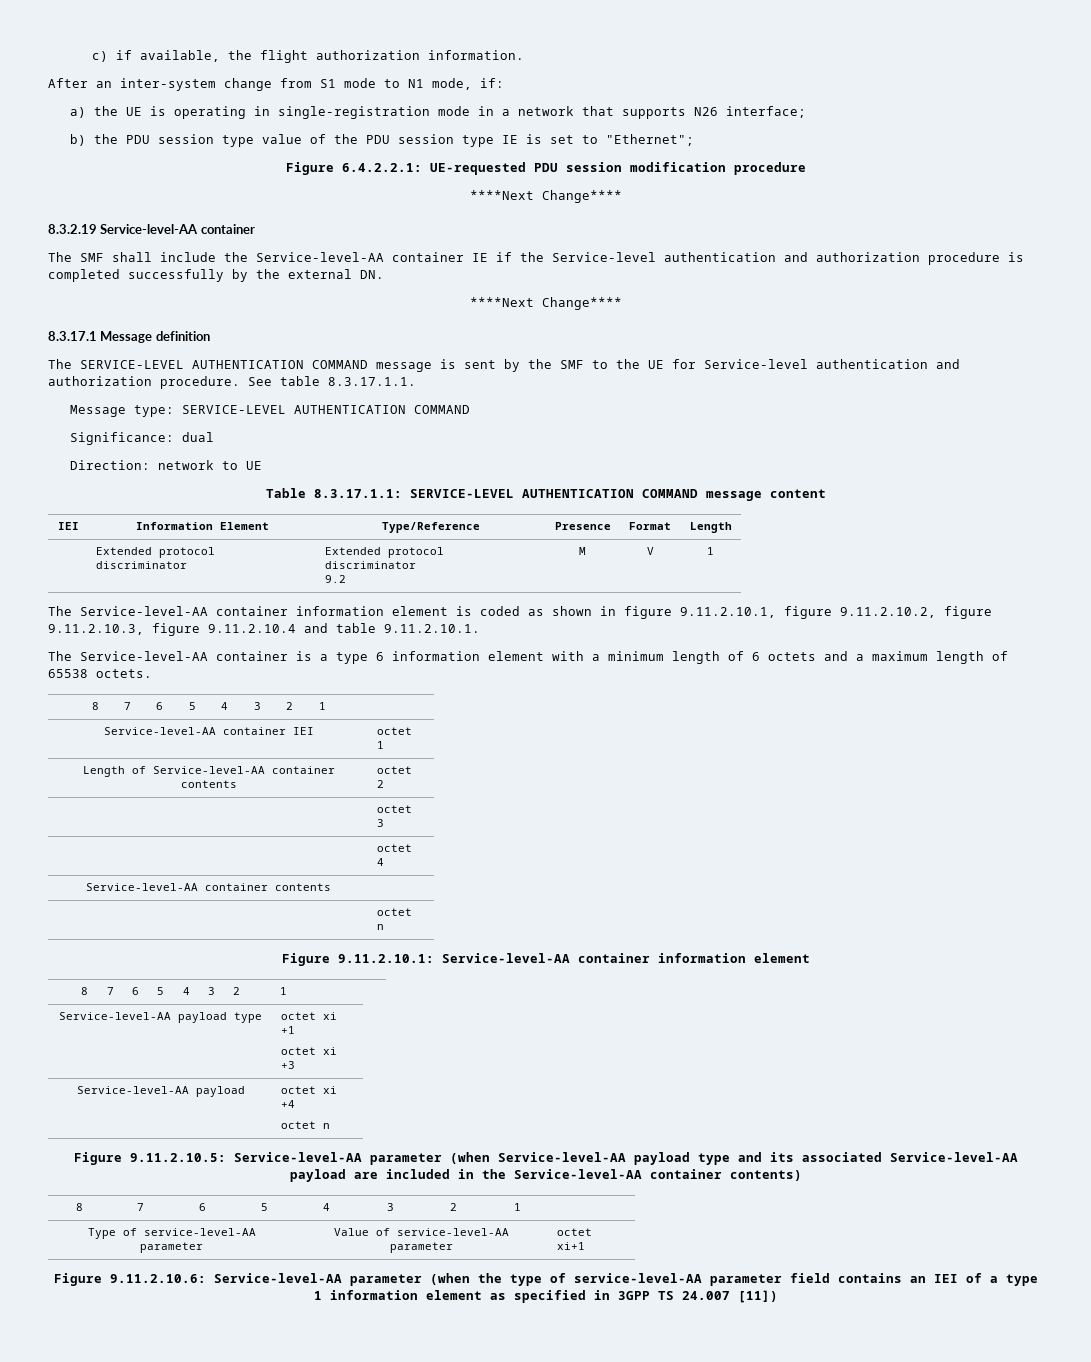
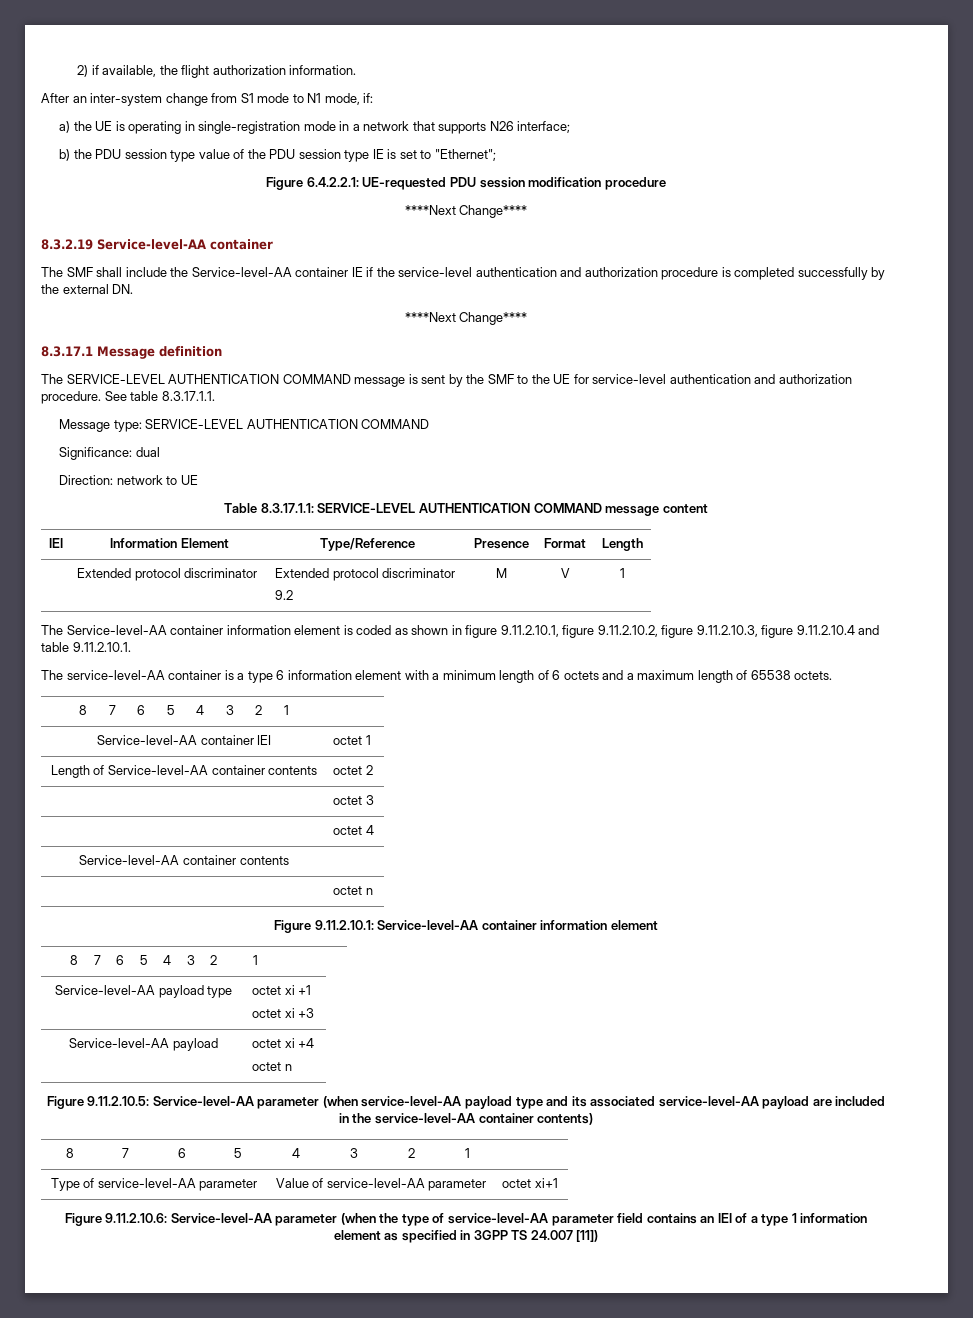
- c) if available, the flight authorization information.
+ 2) if available, the flight authorization information.
- The SMF shall include the Service-level-AA container IE if the Service-level authentication and authorization procedure is completed successfully by the external DN.
+ The SMF shall include the Service-level-AA container IE if the service-level authentication and authorization procedure is completed successfully by the external DN.
- The SERVICE-LEVEL AUTHENTICATION COMMAND message is sent by the SMF to the UE for Service-level authentication and authorization procedure.
+ The SERVICE-LEVEL AUTHENTICATION COMMAND message is sent by the SMF to the UE for service-level authentication and authorization procedure.
- The Service-level-AA container is a type 6 information element with a minimum length of 6 octets and a maximum length of 65538 octets.
+ The service-level-AA container is a type 6 information element with a minimum length of 6 octets and a maximum length of 65538 octets.
- Figure 9.11.2.10.5: Service-level-AA parameter (when Service-level-AA payload type and its associated Service-level-AA payload are included in the Service-level-AA container contents)
+ Figure 9.11.2.10.5: Service-level-AA parameter (when service-level-AA payload type and its associated service-level-AA payload are included in the service-level-AA container contents)

